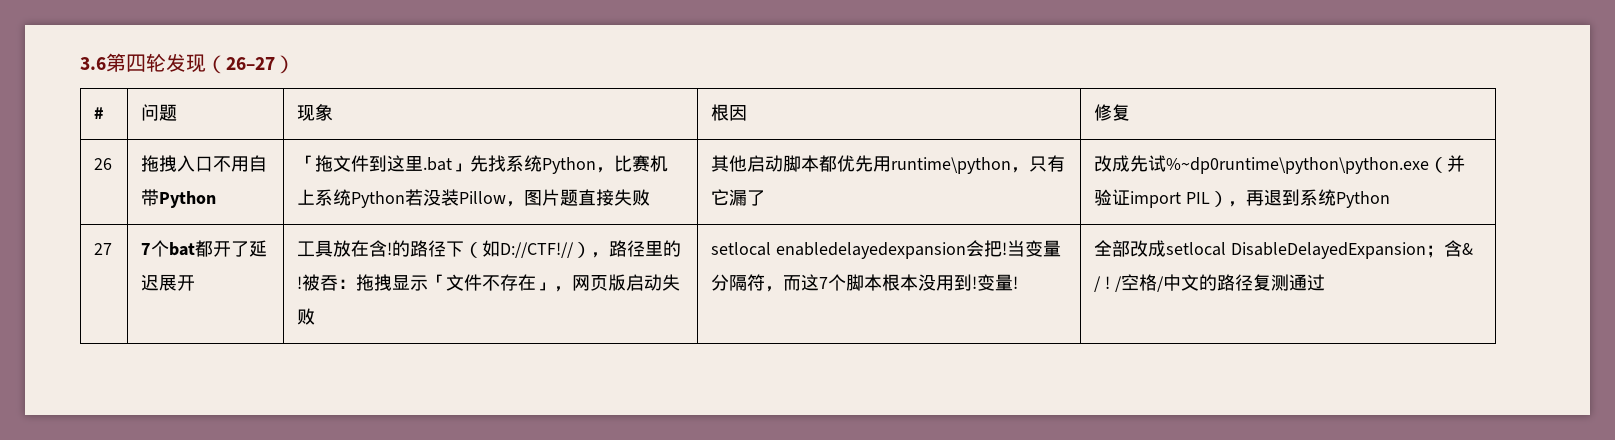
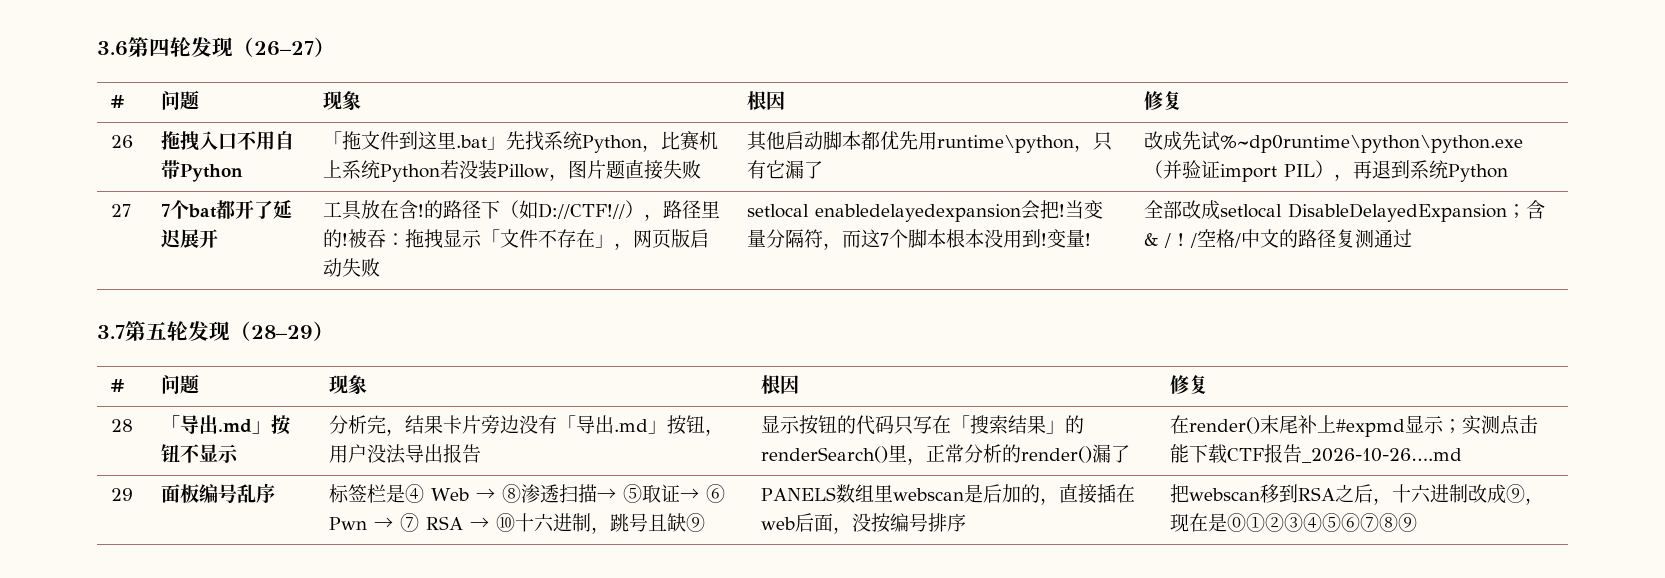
+ 3.7第五轮发现（28–29）
+ # | 问题 | 现象 | 根因 | 修复
+ 28 | 「导出.md」按钮不显示 | 分析完，结果卡片旁边没有「导出.md」按钮，用户没法导出报告 | 显示按钮的代码只写在「搜索结果」的renderSearch()里，正常分析的render()漏了 | 在render()末尾补上#expmd显示；实测点击能下载CTF报告_2026-10-26….md
+ 29 | 面板编号乱序 | 标签栏是④ Web → ⑧渗透扫描→ ⑤取证→ ⑥ Pwn → ⑦ RSA → ⑩十六进制，跳号且缺⑨ | PANELS数组里webscan是后加的，直接插在web后面，没按编号排序 | 把webscan移到RSA之后，十六进制改成⑨，现在是⓪①②③④⑤⑥⑦⑧⑨

